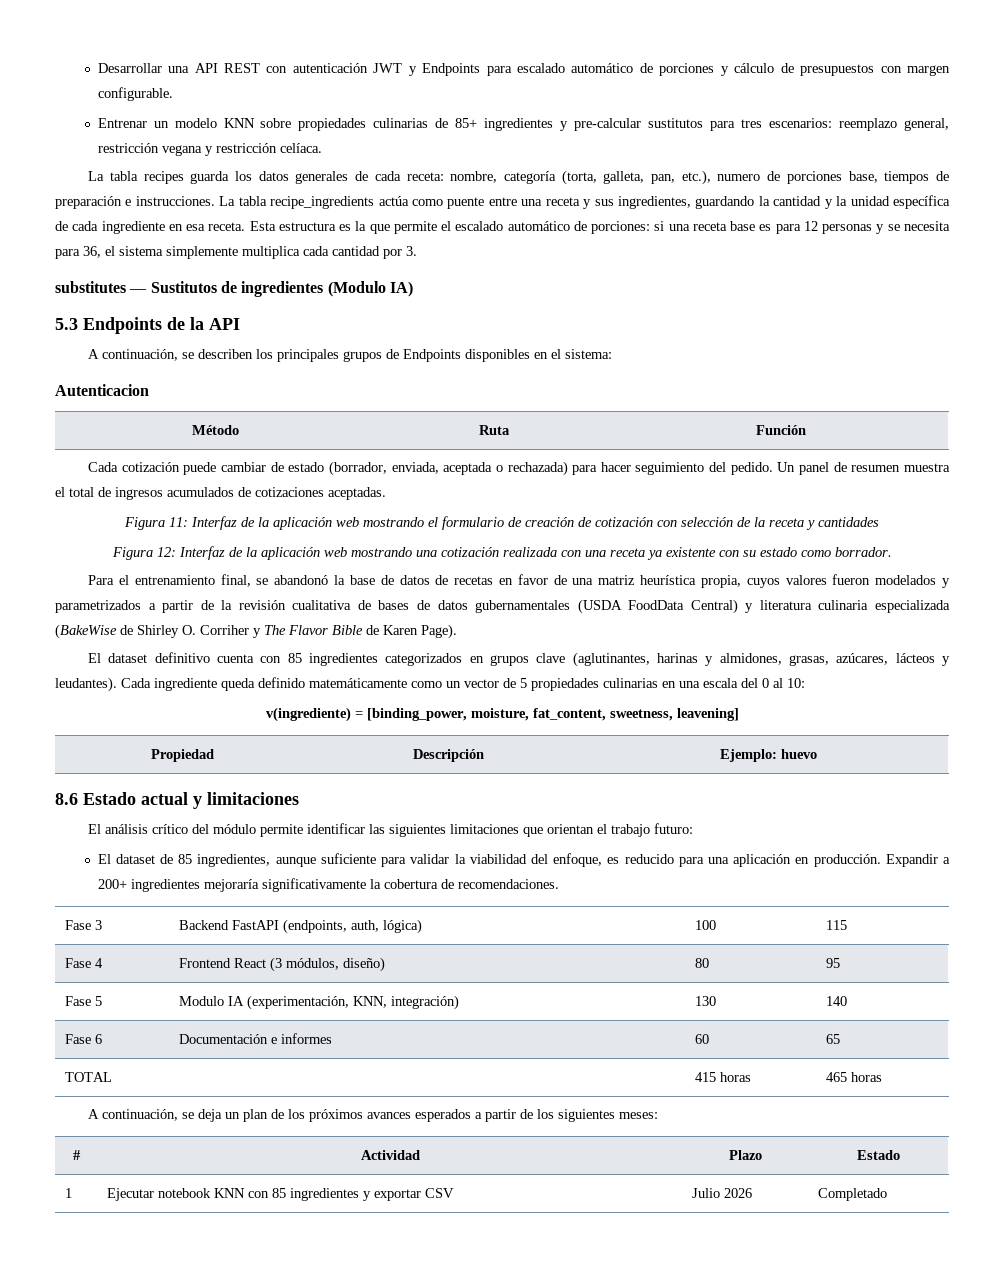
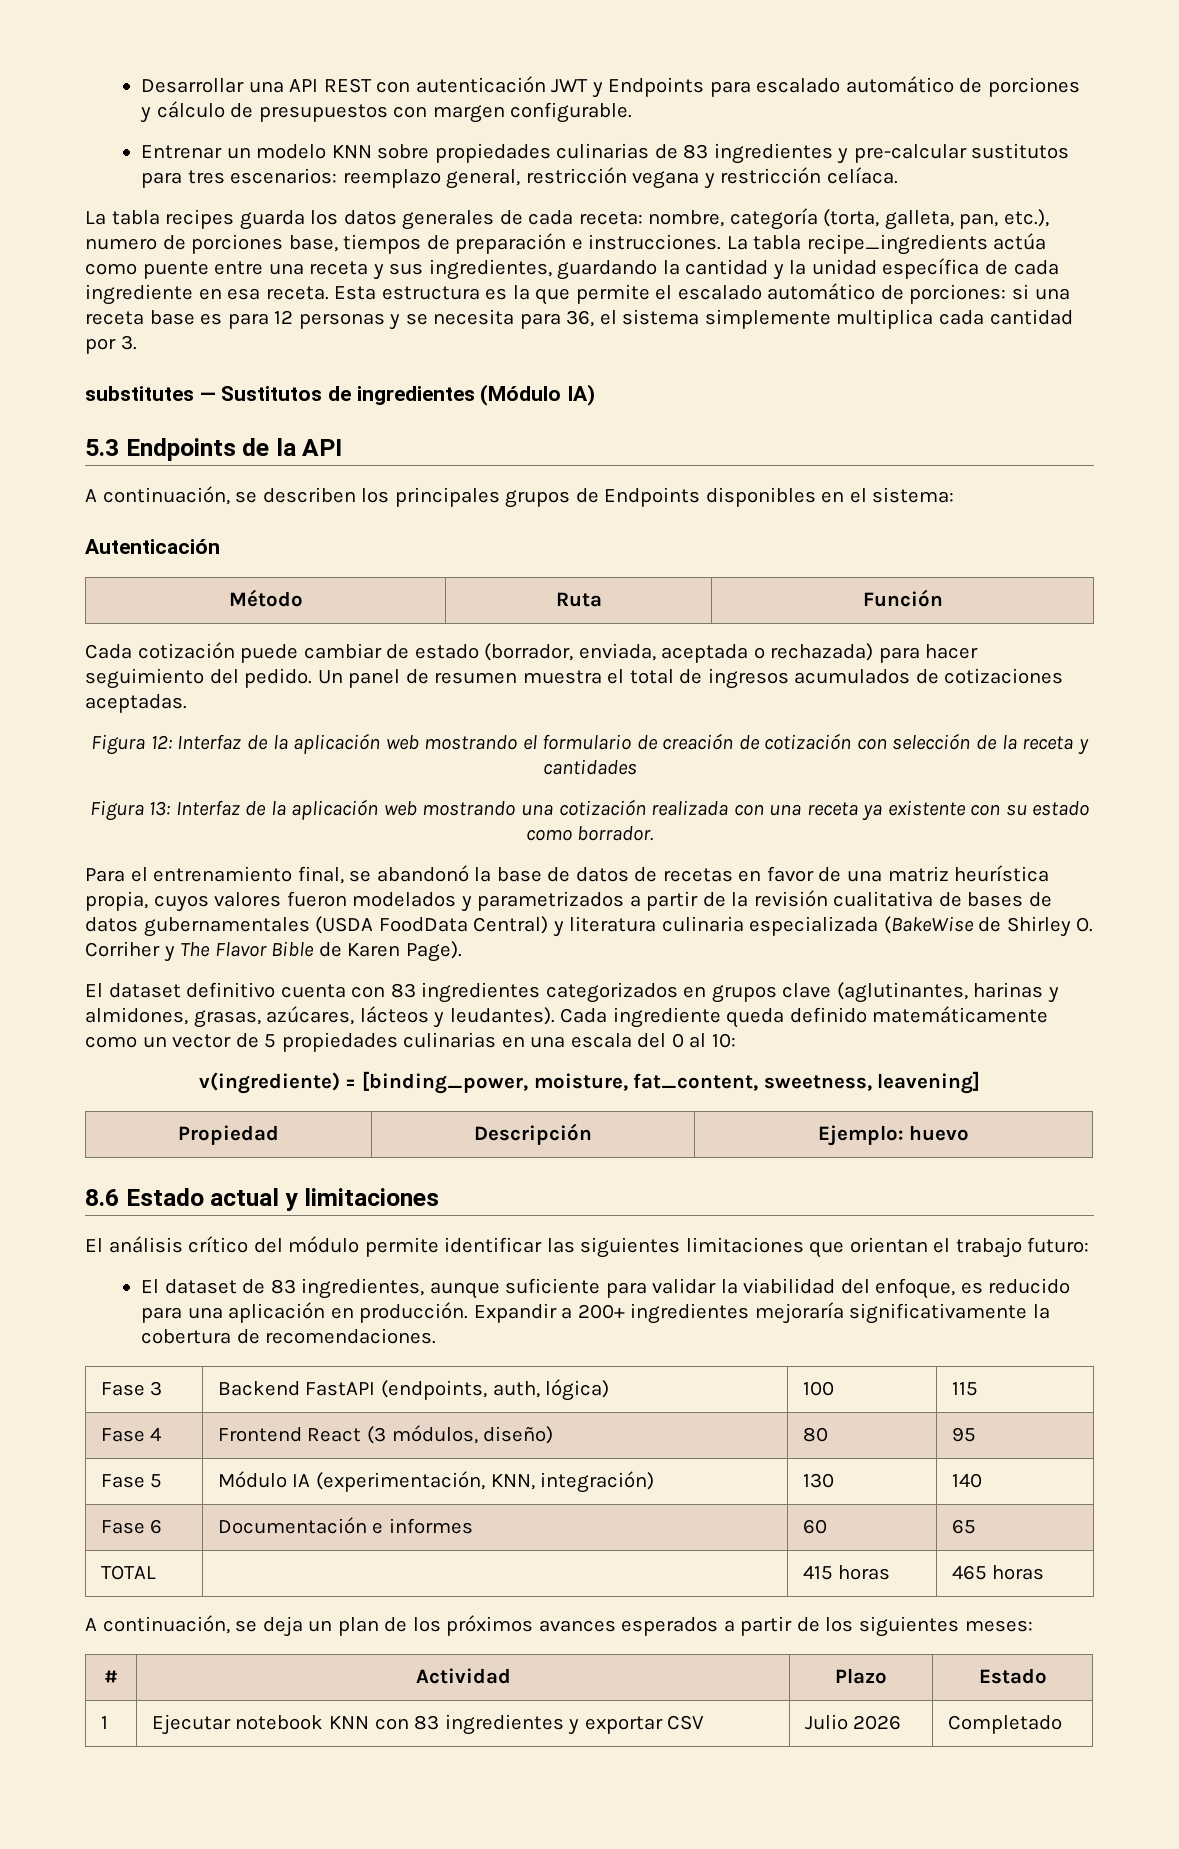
- Entrenar un modelo KNN sobre propiedades culinarias de 85+ ingredientes y pre-calcular sustitutos para tres escenarios: reemplazo general, restricción vegana y restricción celíaca.
+ Entrenar un modelo KNN sobre propiedades culinarias de 83 ingredientes y pre-calcular sustitutos para tres escenarios: reemplazo general, restricción vegana y restricción celíaca.
- substitutes — Sustitutos de ingredientes (Modulo IA)
+ substitutes — Sustitutos de ingredientes (Módulo IA)
- Autenticacion
+ Autenticación
- Figura 11: Interfaz de la aplicación web mostrando el formulario de creación de cotización con selección de la receta y cantidades
+ Figura 12: Interfaz de la aplicación web mostrando el formulario de creación de cotización con selección de la receta y cantidades
- Figura 12: Interfaz de la aplicación web mostrando una cotización realizada con una receta ya existente con su estado como borrador.
+ Figura 13: Interfaz de la aplicación web mostrando una cotización realizada con una receta ya existente con su estado como borrador.
- El dataset definitivo cuenta con 85 ingredientes categorizados en grupos clave (aglutinantes, harinas y almidones, grasas, azúcares, lácteos y leudantes).
+ El dataset definitivo cuenta con 83 ingredientes categorizados en grupos clave (aglutinantes, harinas y almidones, grasas, azúcares, lácteos y leudantes).
- El dataset de 85 ingredientes, aunque suficiente para validar la viabilidad del enfoque, es reducido para una aplicación en producción.
+ El dataset de 83 ingredientes, aunque suficiente para validar la viabilidad del enfoque, es reducido para una aplicación en producción.
- Fase 5 | Modulo IA (experimentación, KNN, integración) | 130 | 140
+ Fase 5 | Módulo IA (experimentación, KNN, integración) | 130 | 140
- 1 | Ejecutar notebook KNN con 85 ingredientes y exportar CSV | Julio 2026 | Completado
+ 1 | Ejecutar notebook KNN con 83 ingredientes y exportar CSV | Julio 2026 | Completado

